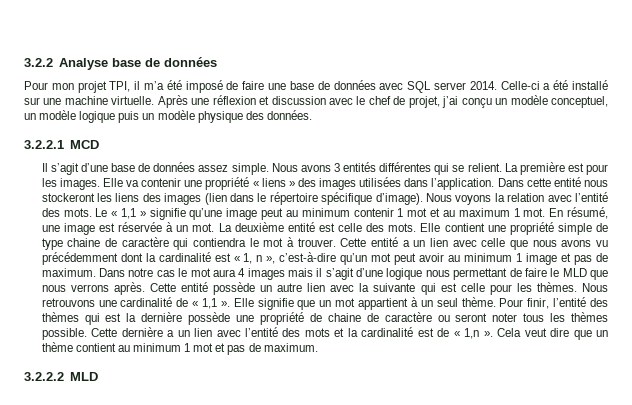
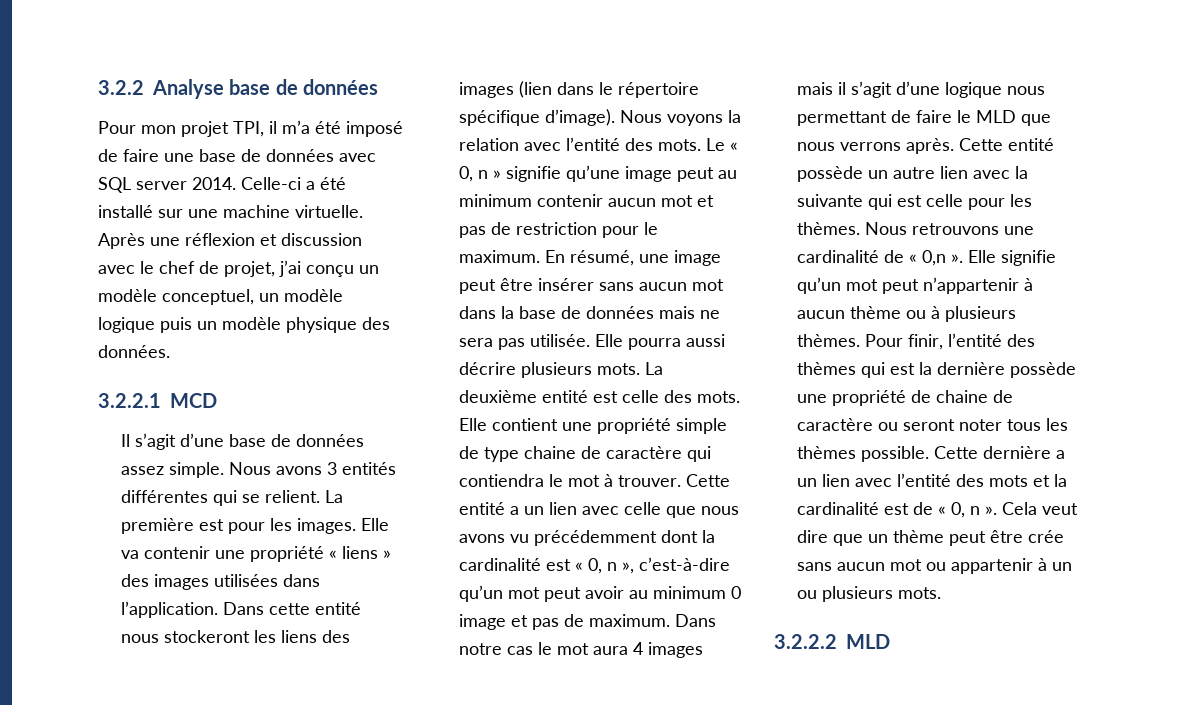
- Le « 1,1 » signifie qu’une image peut au minimum contenir 1 mot et au maximum 1 mot. En résumé, une image est réservée à un mot.
+ Le « 0, n » signifie qu’une image peut au minimum contenir aucun mot et pas de restriction pour le maximum. En résumé, une image peut être insérer sans aucun mot dans la base de données mais ne sera pas utilisée. Elle pourra aussi décrire plusieurs mots.
- Cette entité a un lien avec celle que nous avons vu précédemment dont la cardinalité est « 1, n », c’est-à-dire qu’un mot peut avoir au minimum 1 image et pas de maximum.
+ Cette entité a un lien avec celle que nous avons vu précédemment dont la cardinalité est « 0, n », c’est-à-dire qu’un mot peut avoir au minimum 0 image et pas de maximum.
- Nous retrouvons une cardinalité de « 1,1 ».
+ Nous retrouvons une cardinalité de « 0,n ».
- Elle signifie que un mot appartient à un seul thème.
+ Elle signifie qu’un mot peut n’appartenir à aucun thème ou à plusieurs thèmes.
- Cette dernière a un lien avec l’entité des mots et la cardinalité est de « 1,n ».
+ Cette dernière a un lien avec l’entité des mots et la cardinalité est de « 0, n ».
- Cela veut dire que un thème contient au minimum 1 mot et pas de maximum.
+ Cela veut dire que un thème peut être crée sans aucun mot ou appartenir à un ou plusieurs mots.

